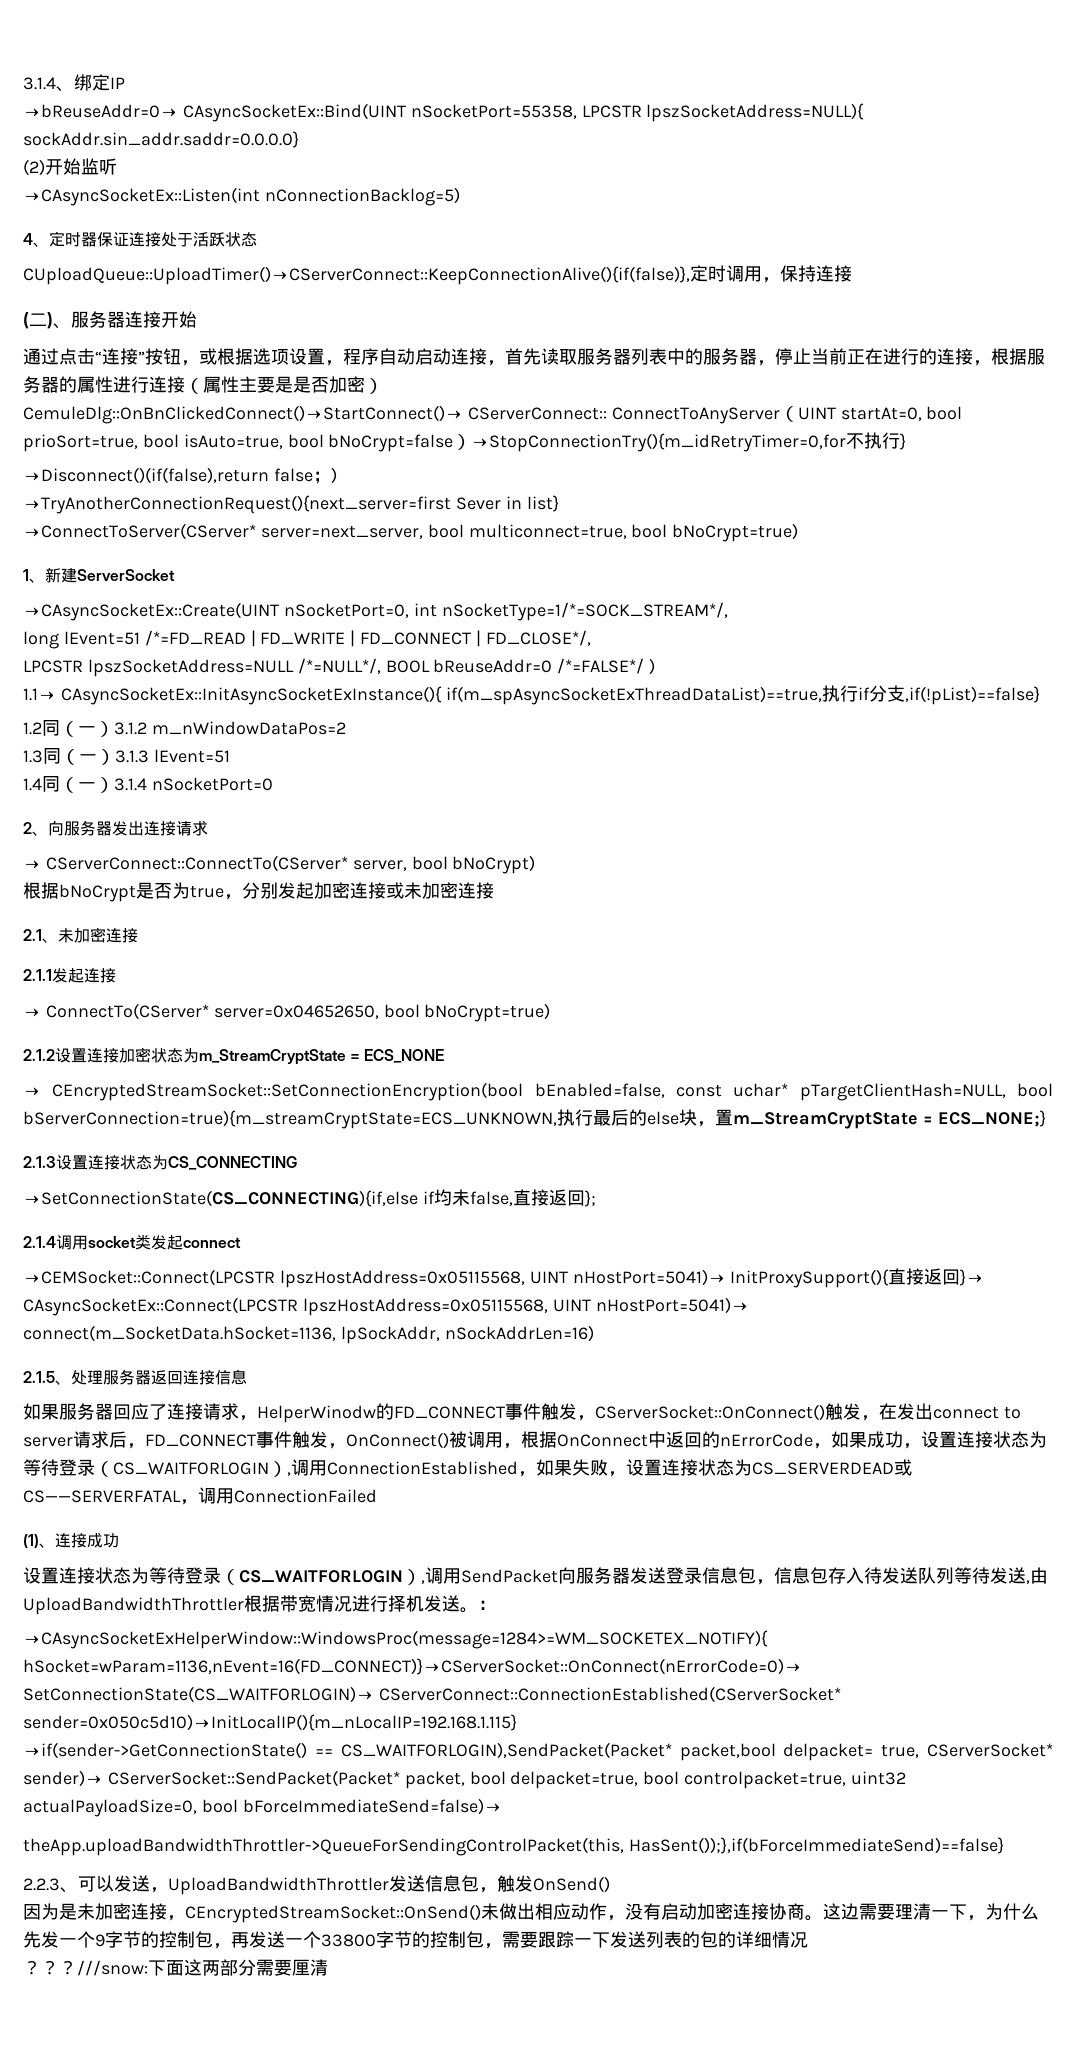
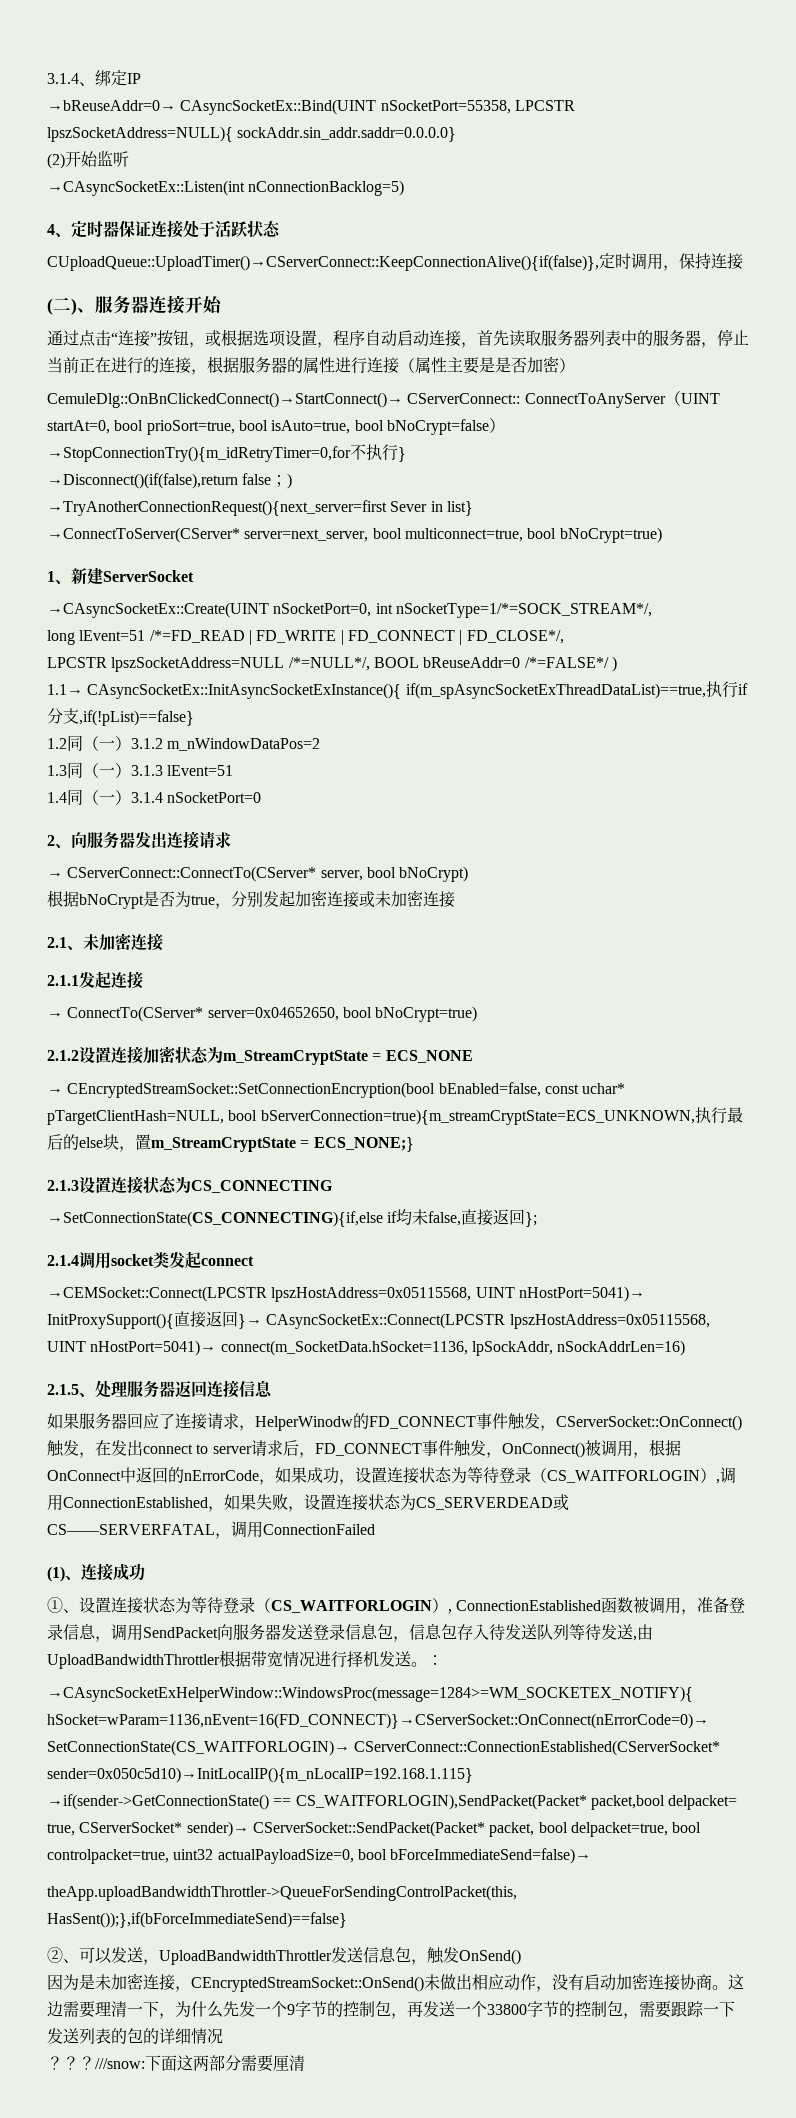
- 设置连接状态为等待登录（CS_WAITFORLOGIN）,调用SendPacket向服务器发送登录信息包，信息包存入待发送队列等待发送,由UploadBandwidthThrottler根据带宽情况进行择机发送。
+ ①、设置连接状态为等待登录（CS_WAITFORLOGIN）, ConnectionEstablished函数被调用，准备登录信息，调用SendPacket向服务器发送登录信息包，信息包存入待发送队列等待发送,由UploadBandwidthThrottler根据带宽情况进行择机发送。
- 2.2.3、可以发送，UploadBandwidthThrottler发送信息包，触发OnSend()
+ ②、可以发送，UploadBandwidthThrottler发送信息包，触发OnSend()

